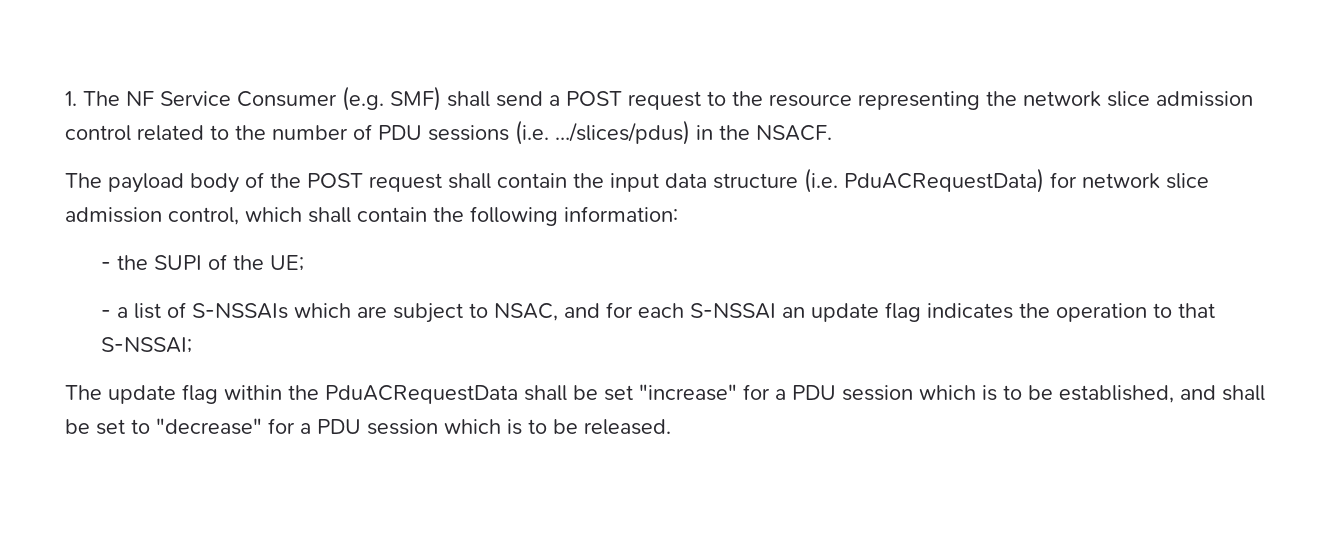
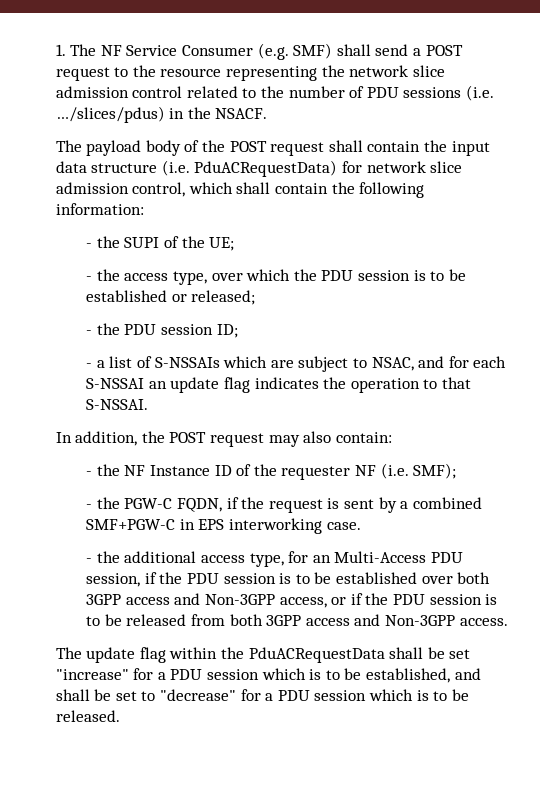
+ - the access type, over which the PDU session is to be established or released;
+ - the PDU session ID;
- - a list of S-NSSAIs which are subject to NSAC, and for each S-NSSAI an update flag indicates the operation to that S-NSSAI;
+ - a list of S-NSSAIs which are subject to NSAC, and for each S-NSSAI an update flag indicates the operation to that S-NSSAI.
+ In addition, the POST request may also contain:
+ - the NF Instance ID of the requester NF (i.e. SMF);
+ - the PGW-C FQDN, if the request is sent by a combined SMF+PGW-C in EPS interworking case.
+ - the additional access type, for an Multi-Access PDU session, if the PDU session is to be established over both 3GPP access and Non-3GPP access, or if the PDU session is to be released from both 3GPP access and Non-3GPP access.

